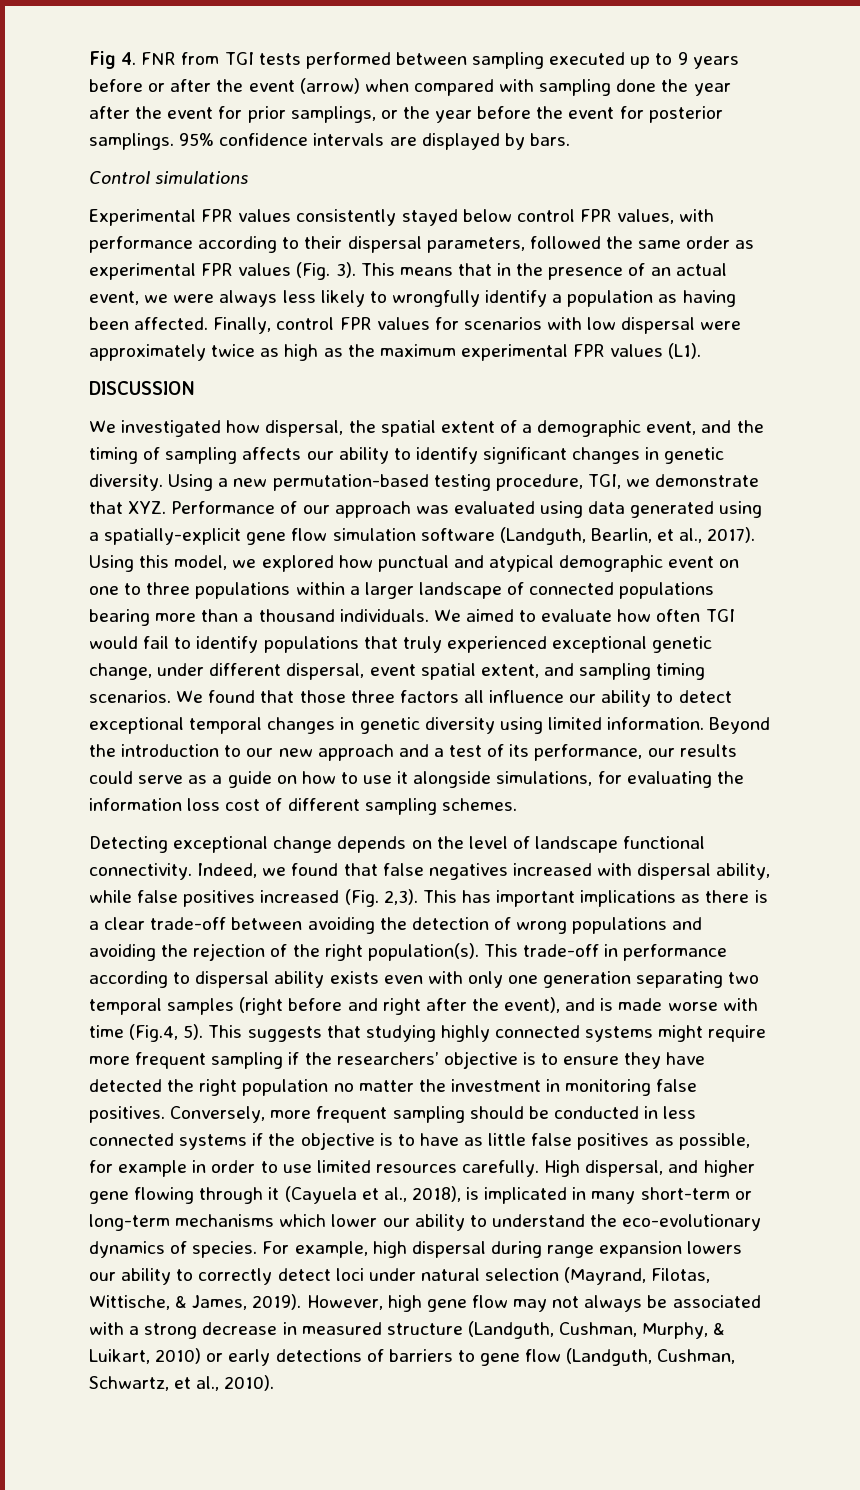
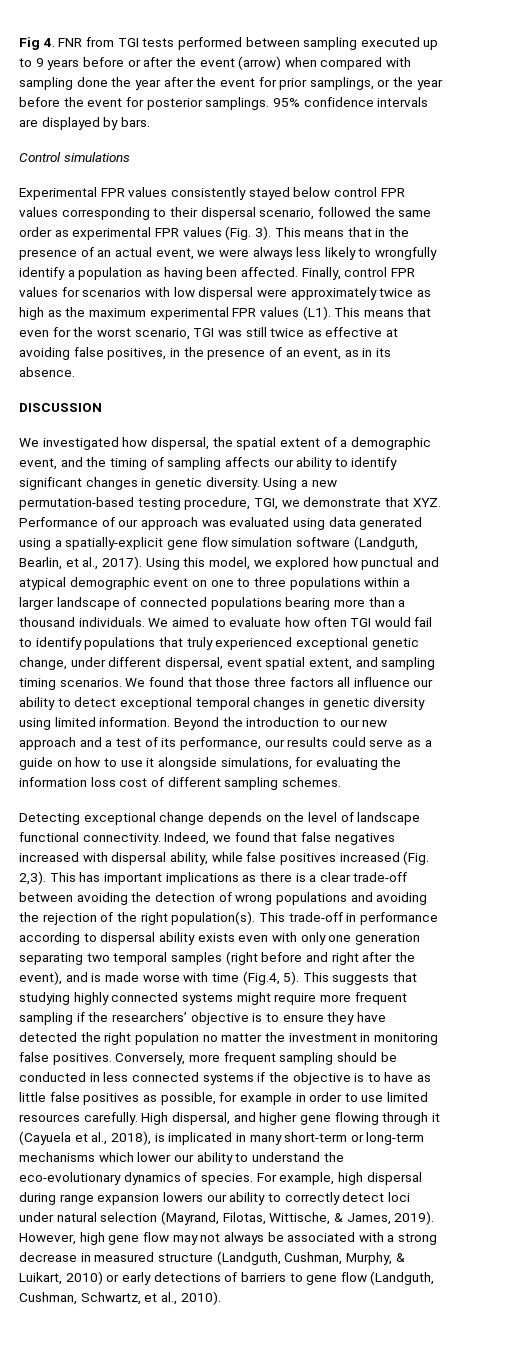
- Experimental FPR values consistently stayed below control FPR values, with performance according to their dispersal parameters, followed the same order as experimental FPR values (Fig. 3).
+ Experimental FPR values consistently stayed below control FPR values corresponding to their dispersal scenario, followed the same order as experimental FPR values (Fig. 3).
- Finally, control FPR values for scenarios with low dispersal were approximately twice as high as the maximum experimental FPR values (L1).
+ Finally, control FPR values for scenarios with low dispersal were approximately twice as high as the maximum experimental FPR values (L1). This means that even for the worst scenario, TGI was still twice as effective at avoiding false positives, in the presence of an event, as in its absence.

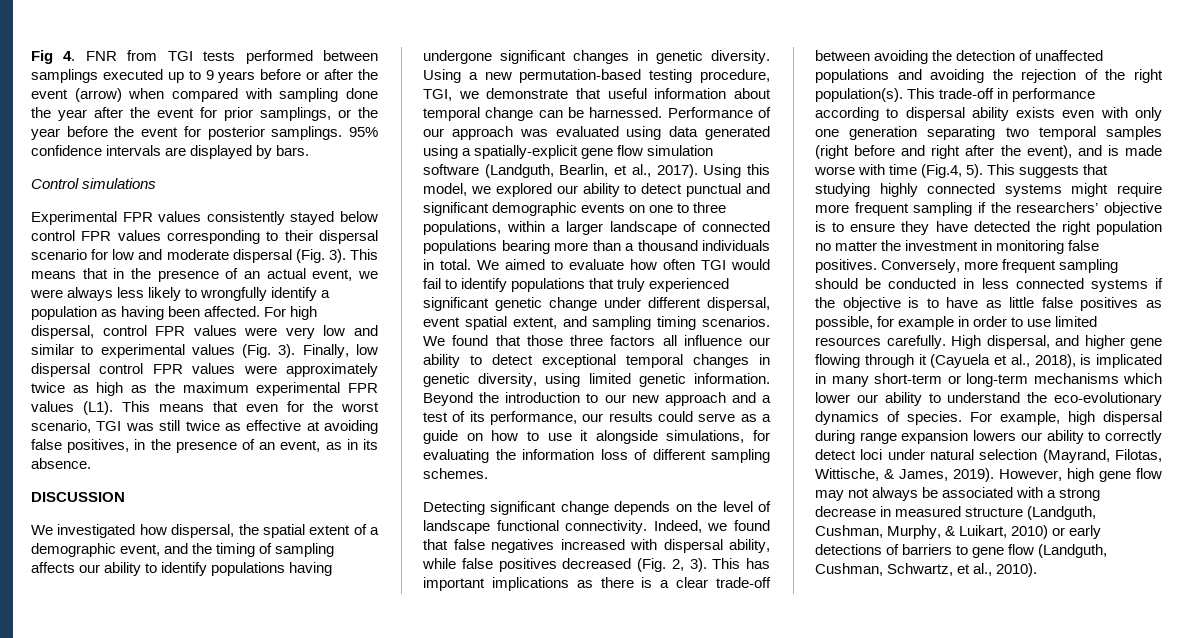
- Fig 4. FNR from TGI tests performed between sampling executed up to 9 years before or after the event (arrow) when compared with sampling done the year after the event for prior samplings, or the year before the event for posterior samplings.
+ Fig 4. FNR from TGI tests performed between samplings executed up to 9 years before or after the event (arrow) when compared with sampling done the year after the event for prior samplings, or the year before the event for posterior samplings.
- Experimental FPR values consistently stayed below control FPR values corresponding to their dispersal scenario, followed the same order as experimental FPR values (Fig. 3).
+ Experimental FPR values consistently stayed below control FPR values corresponding to their dispersal scenario for low and moderate dispersal (Fig. 3).
- Finally, control FPR values for scenarios with low dispersal were approximately twice as high as the maximum experimental FPR values (L1). This means that even for the worst scenario, TGI was still twice as effective at avoiding false positives, in the presence of an event, as in its absence.
+ For high dispersal, control FPR values were very low and similar to experimental values (Fig. 3). Finally, low dispersal control FPR values were approximately twice as high as the maximum experimental FPR values (L1). This means that even for the worst scenario, TGI was still twice as effective at avoiding false positives, in the presence of an event, as in its absence.
- We investigated how dispersal, the spatial extent of a demographic event, and the timing of sampling affects our ability to identify significant changes in genetic diversity.
+ We investigated how dispersal, the spatial extent of a demographic event, and the timing of sampling affects our ability to identify populations having undergone significant changes in genetic diversity.
- Using a new permutation-based testing procedure, TGI, we demonstrate that XYZ. Performance of our approach was evaluated using data generated using a spatially-explicit gene flow simulation software (Landguth, Bearlin, et al., 2017).
+ Using a new permutation-based testing procedure, TGI, we demonstrate that useful information about temporal change can be harnessed. Performance of our approach was evaluated using data generated using a spatially-explicit gene flow simulation software (Landguth, Bearlin, et al., 2017).
- Using this model, we explored how punctual and atypical demographic event on one to three populations within a larger landscape of connected populations bearing more than a thousand individuals.
+ Using this model, we explored our ability to detect punctual and significant demographic events on one to three populations, within a larger landscape of connected populations bearing more than a thousand individuals in total.
- We aimed to evaluate how often TGI would fail to identify populations that truly experienced exceptional genetic change, under different dispersal, event spatial extent, and sampling timing scenarios.
+ We aimed to evaluate how often TGI would fail to identify populations that truly experienced significant genetic change under different dispersal, event spatial extent, and sampling timing scenarios.
- We found that those three factors all influence our ability to detect exceptional temporal changes in genetic diversity using limited information.
+ We found that those three factors all influence our ability to detect exceptional temporal changes in genetic diversity, using limited genetic information.
- Beyond the introduction to our new approach and a test of its performance, our results could serve as a guide on how to use it alongside simulations, for evaluating the information loss cost of different sampling schemes.
+ Beyond the introduction to our new approach and a test of its performance, our results could serve as a guide on how to use it alongside simulations, for evaluating the information loss of different sampling schemes.
- Detecting exceptional change depends on the level of landscape functional connectivity.
+ Detecting significant change depends on the level of landscape functional connectivity.
- Indeed, we found that false negatives increased with dispersal ability, while false positives increased (Fig. 2,3).
+ Indeed, we found that false negatives increased with dispersal ability, while false positives decreased (Fig. 2, 3).
- This has important implications as there is a clear trade-off between avoiding the detection of wrong populations and avoiding the rejection of the right population(s).
+ This has important implications as there is a clear trade-off between avoiding the detection of unaffected populations and avoiding the rejection of the right population(s).

